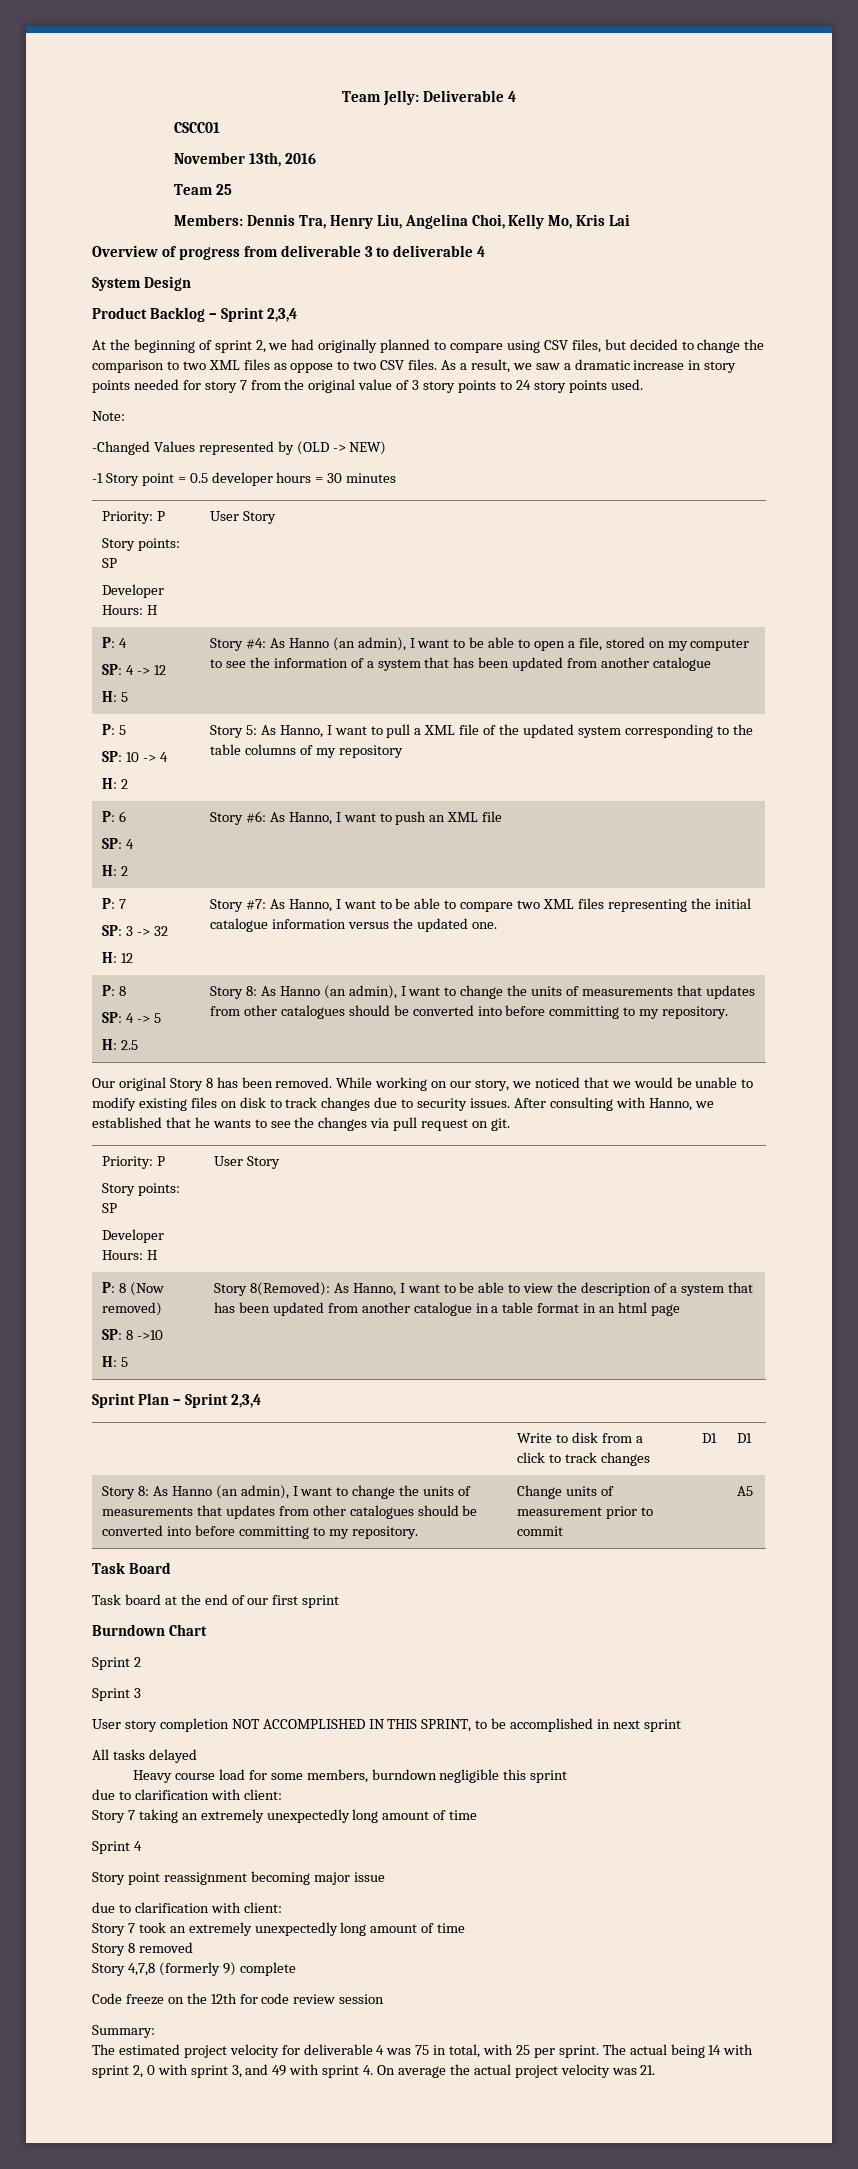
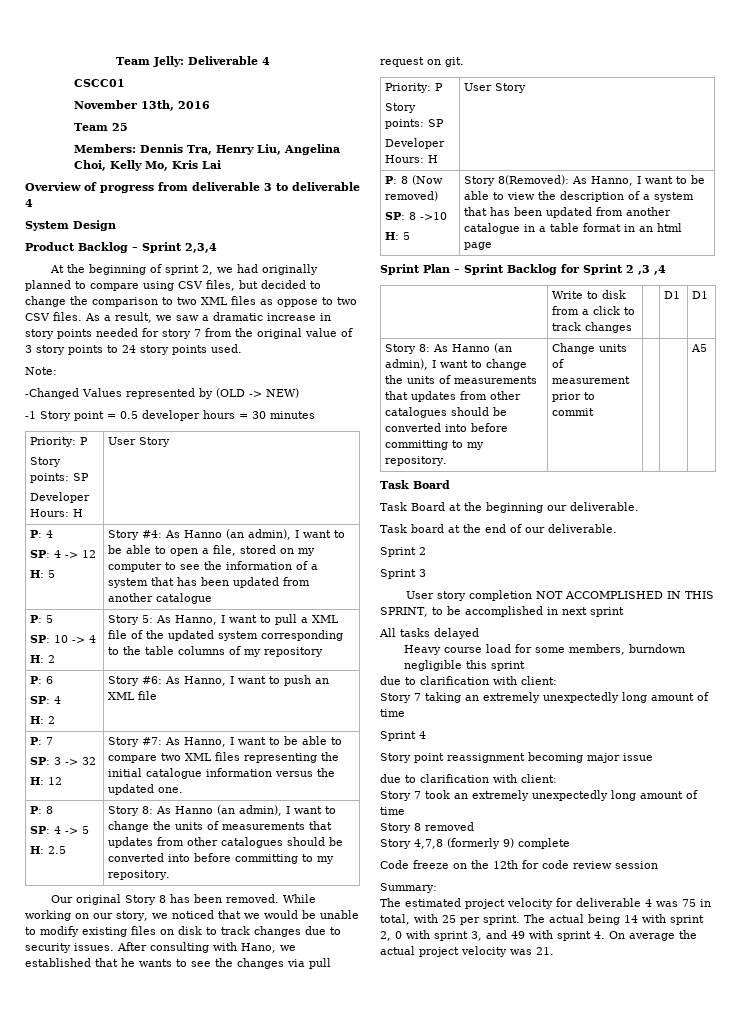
- After consulting with Hanno, we established that he wants to see the changes via pull request on git.
+ After consulting with Hano, we established that he wants to see the changes via pull request on git.
- Sprint Plan – Sprint 2,3,4
+ Sprint Plan – Sprint Backlog for Sprint 2 ,3 ,4
+ Task Board at the beginning our deliverable.
- Task board at the end of our first sprint
- Burndown Chart
+ Task board at the end of our deliverable.

